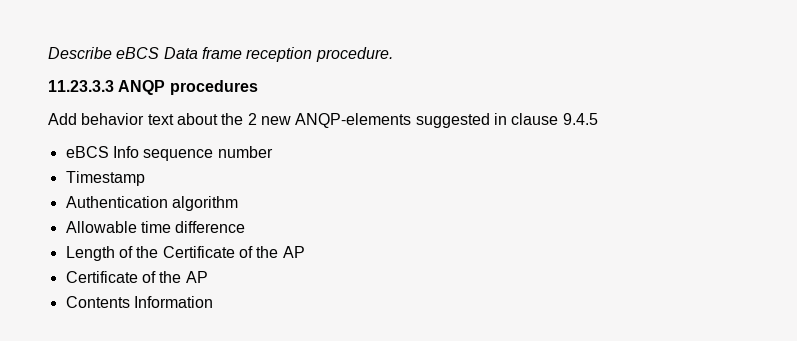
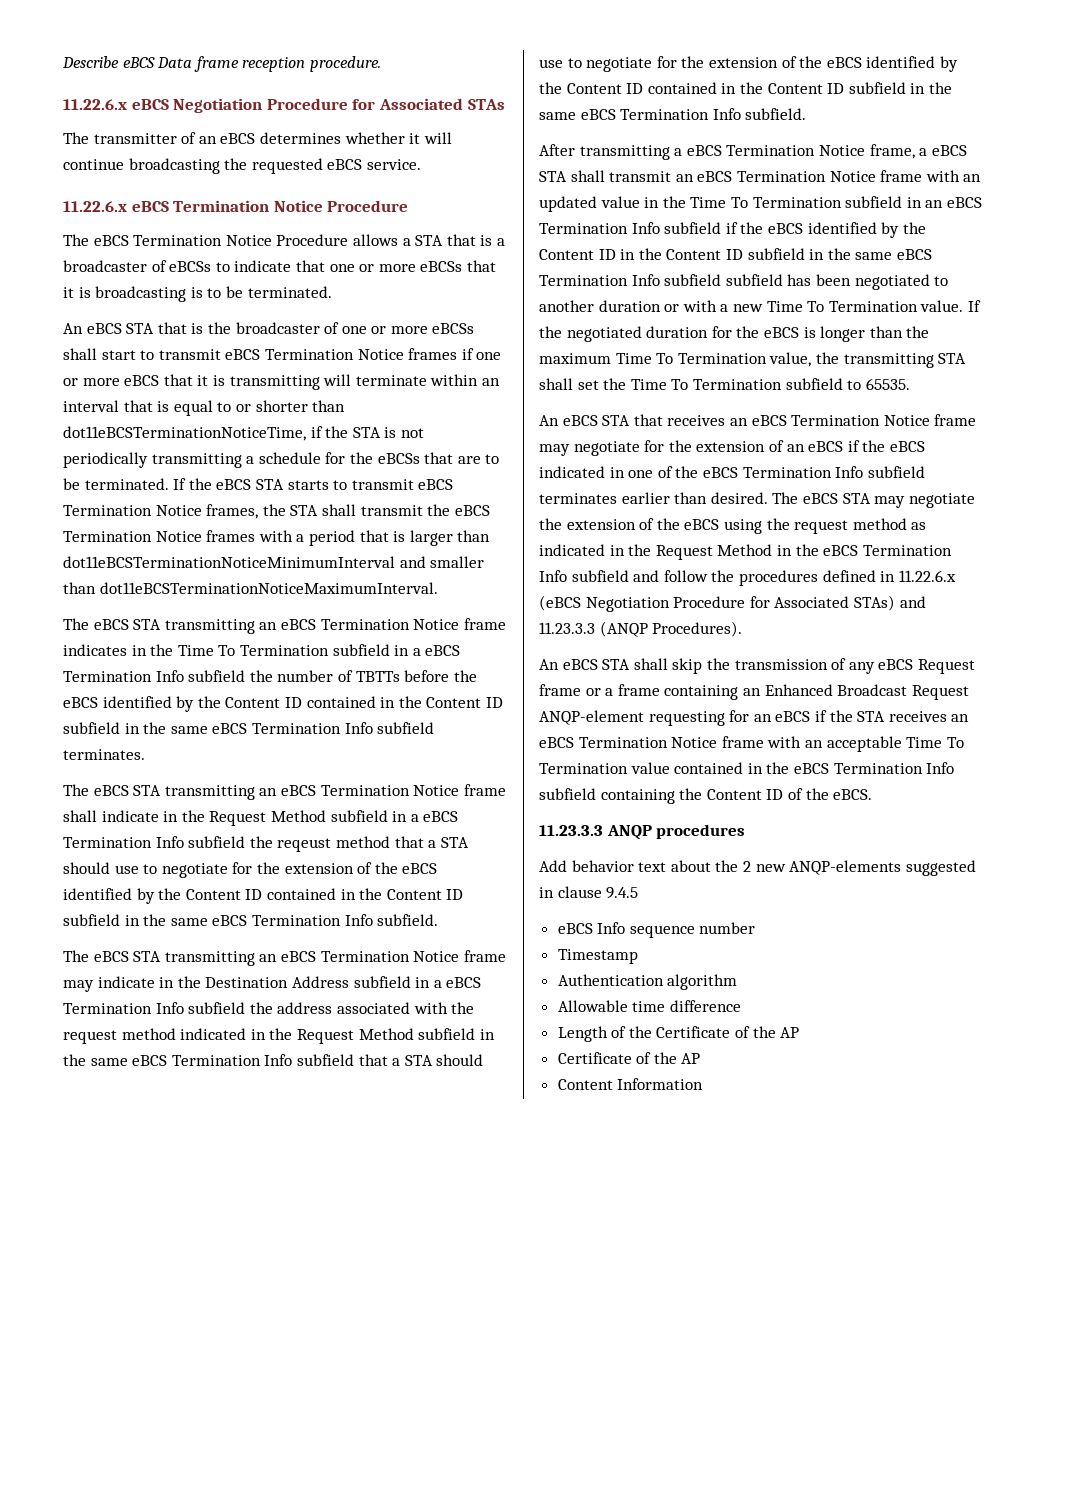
+ 11.22.6.x eBCS Negotiation Procedure for Associated STAs
+ The transmitter of an eBCS determines whether it will continue broadcasting the requested eBCS service.
+ 11.22.6.x eBCS Termination Notice Procedure
+ The eBCS Termination Notice Procedure allows a STA that is a broadcaster of eBCSs to indicate that one or more eBCSs that it is broadcasting is to be terminated.
+ An eBCS STA that is the broadcaster of one or more eBCSs shall start to transmit eBCS Termination Notice frames if one or more eBCS that it is transmitting will terminate within an interval that is equal to or shorter than dot11eBCSTerminationNoticeTime, if the STA is not periodically transmitting a schedule for the eBCSs that are to be terminated. If the eBCS STA starts to transmit eBCS Termination Notice frames, the STA shall transmit the eBCS Termination Notice frames with a period that is larger than dot11eBCSTerminationNoticeMinimumInterval and smaller than dot11eBCSTerminationNoticeMaximumInterval.
+ The eBCS STA transmitting an eBCS Termination Notice frame indicates in the Time To Termination subfield in a eBCS Termination Info subfield the number of TBTTs before the eBCS identified by the Content ID contained in the Content ID subfield in the same eBCS Termination Info subfield terminates.
+ The eBCS STA transmitting an eBCS Termination Notice frame shall indicate in the Request Method subfield in a eBCS Termination Info subfield the reqeust method that a STA should use to negotiate for the extension of the eBCS identified by the Content ID contained in the Content ID subfield in the same eBCS Termination Info subfield.
+ The eBCS STA transmitting an eBCS Termination Notice frame may indicate in the Destination Address subfield in a eBCS Termination Info subfield the address associated with the request method indicated in the Request Method subfield in the same eBCS Termination Info subfield that a STA should use to negotiate for the extension of the eBCS identified by the Content ID contained in the Content ID subfield in the same eBCS Termination Info subfield.
+ After transmitting a eBCS Termination Notice frame, a eBCS STA shall transmit an eBCS Termination Notice frame with an updated value in the Time To Termination subfield in an eBCS Termination Info subfield if the eBCS identified by the Content ID in the Content ID subfield in the same eBCS Termination Info subfield subfield has been negotiated to another duration or with a new Time To Termination value. If the negotiated duration for the eBCS is longer than the maximum Time To Termination value, the transmitting STA shall set the Time To Termination subfield to 65535.
+ An eBCS STA that receives an eBCS Termination Notice frame may negotiate for the extension of an eBCS if the eBCS indicated in one of the eBCS Termination Info subfield terminates earlier than desired. The eBCS STA may negotiate the extension of the eBCS using the request method as indicated in the Request Method in the eBCS Termination Info subfield and follow the procedures defined in 11.22.6.x (eBCS Negotiation Procedure for Associated STAs) and 11.23.3.3 (ANQP Procedures).
+ An eBCS STA shall skip the transmission of any eBCS Request frame or a frame containing an Enhanced Broadcast Request ANQP-element requesting for an eBCS if the STA receives an eBCS Termination Notice frame with an acceptable Time To Termination value contained in the eBCS Termination Info subfield containing the Content ID of the eBCS.
- Contents Information
+ Content Information

